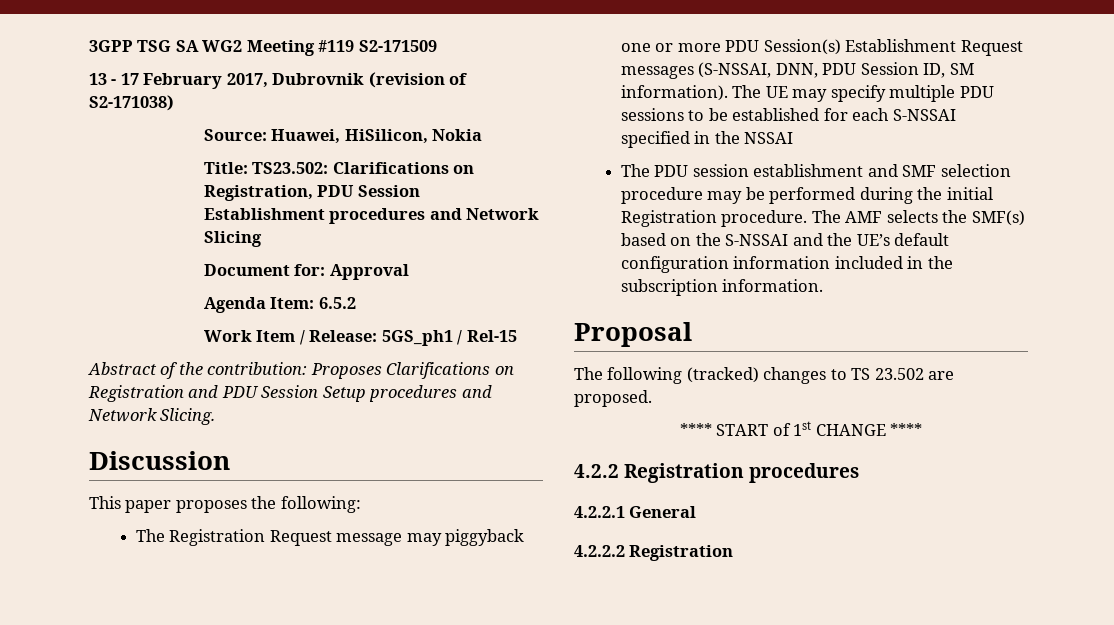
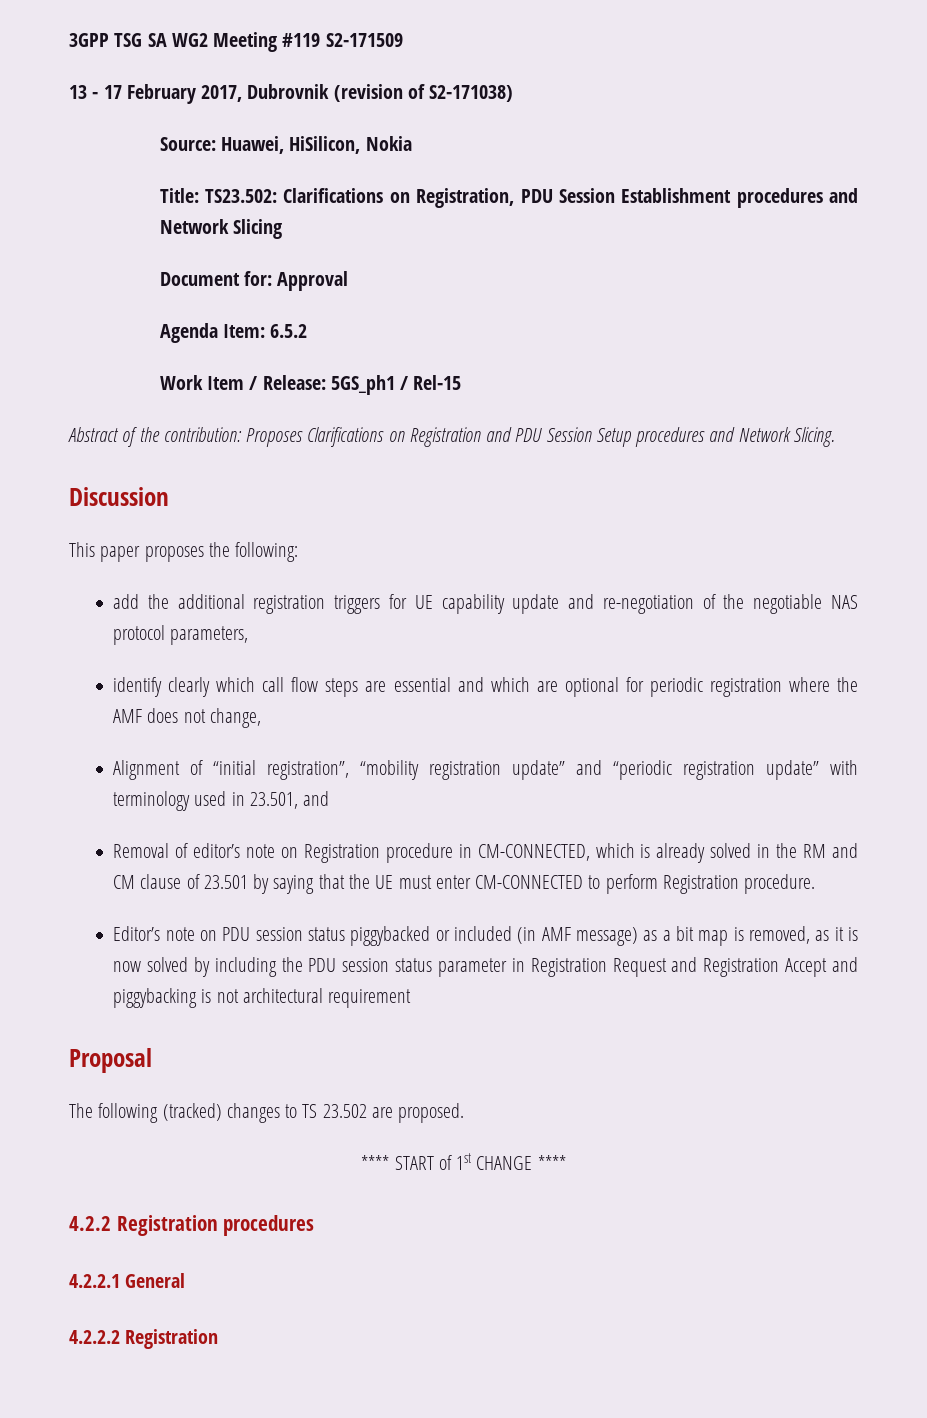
- The Registration Request message may piggyback one or more PDU Session(s) Establishment Request messages (S-NSSAI, DNN, PDU Session ID, SM information). The UE may specify multiple PDU sessions to be established for each S-NSSAI specified in the NSSAI
- The PDU session establishment and SMF selection procedure may be performed during the initial Registration procedure. The AMF selects the SMF(s) based on the S-NSSAI and the UE’s default configuration information included in the subscription information.
+ add the additional registration triggers for UE capability update and re-negotiation of the negotiable NAS protocol parameters,
+ identify clearly which call flow steps are essential and which are optional for periodic registration where the AMF does not change,
+ Alignment of “initial registration”, “mobility registration update” and “periodic registration update” with terminology used in 23.501, and
+ Removal of editor’s note on Registration procedure in CM-CONNECTED, which is already solved in the RM and CM clause of 23.501 by saying that the UE must enter CM-CONNECTED to perform Registration procedure.
+ Editor’s note on PDU session status piggybacked or included (in AMF message) as a bit map is removed, as it is now solved by including the PDU session status parameter in Registration Request and Registration Accept and piggybacking is not architectural requirement

